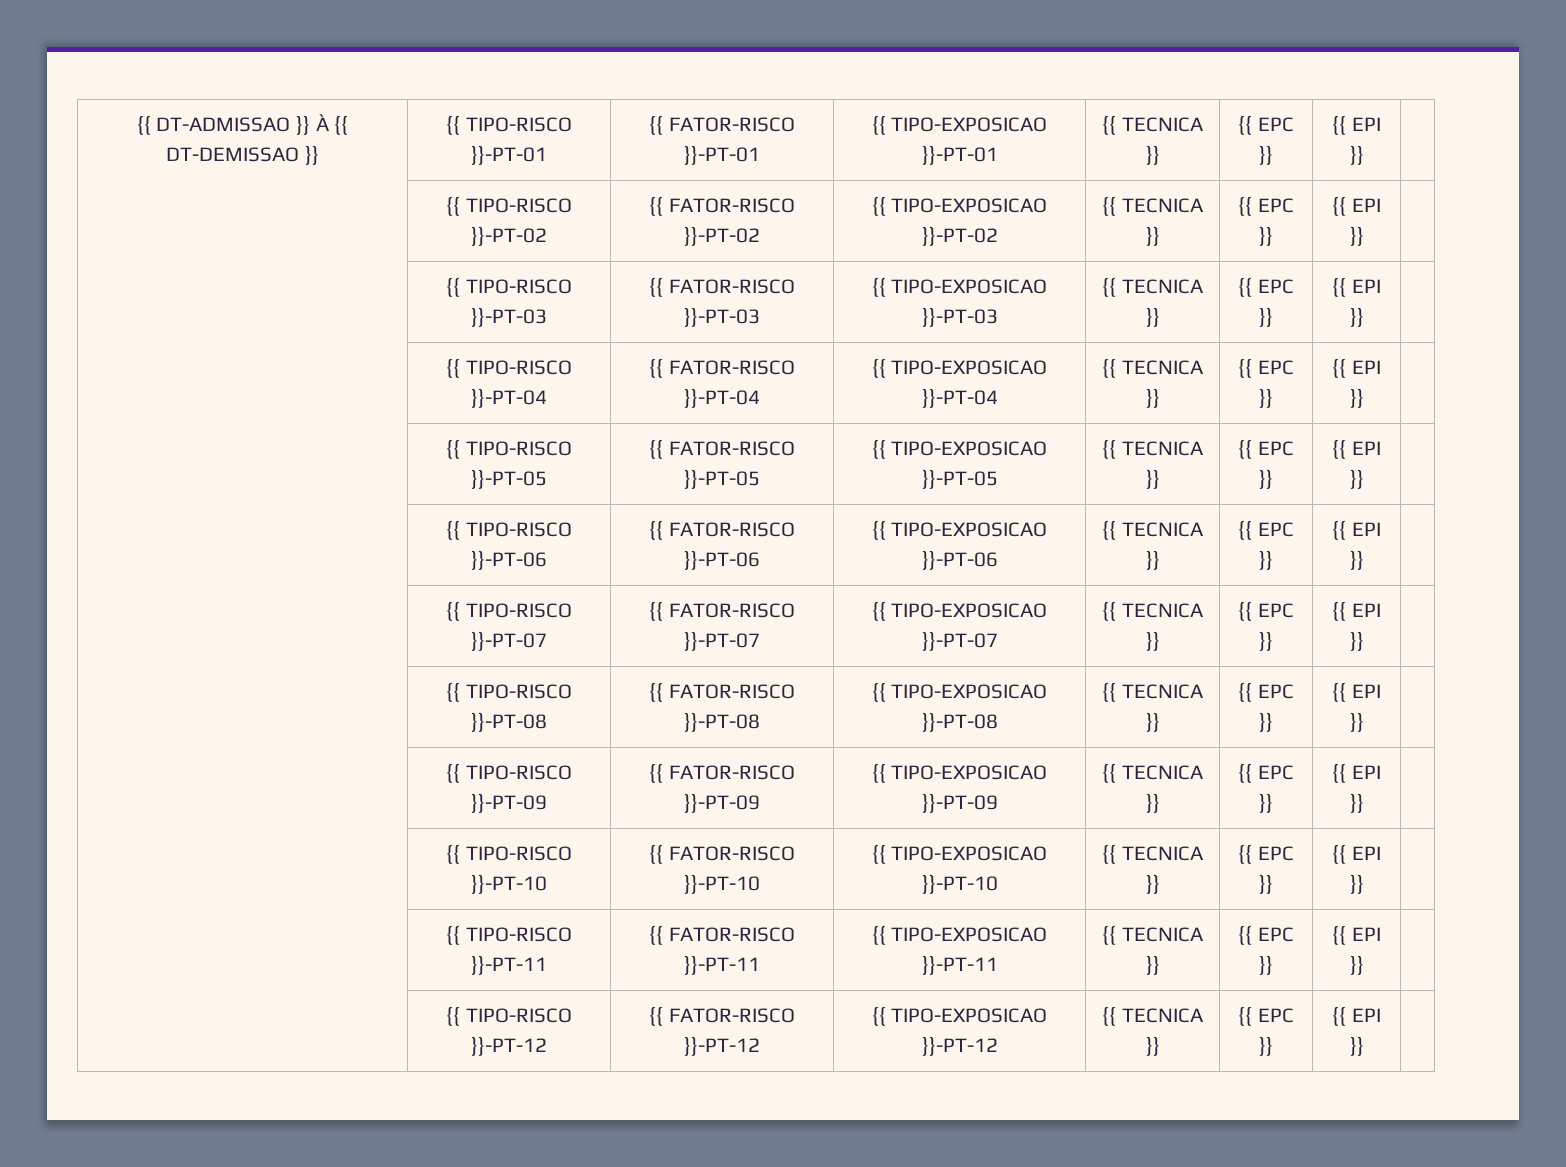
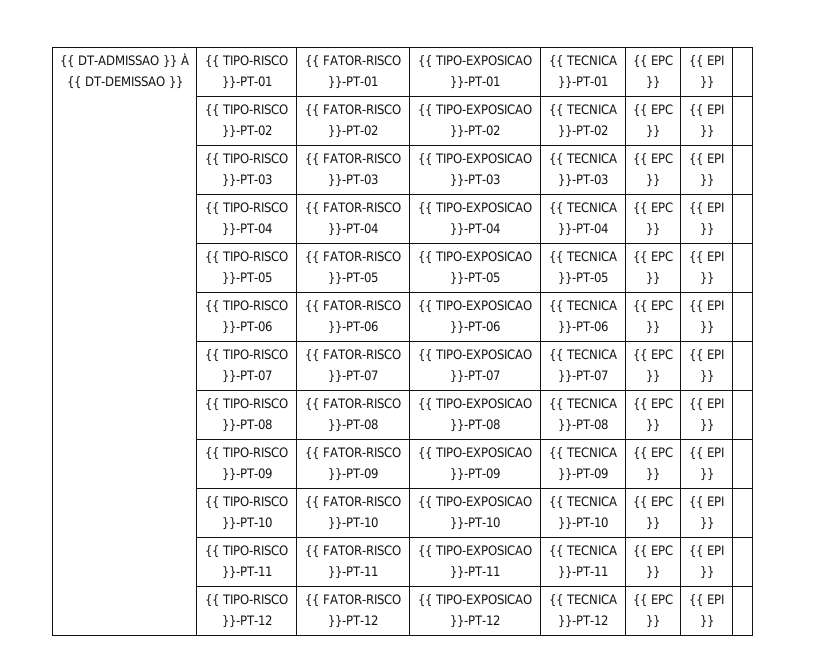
- {{ DT-ADMISSAO }} À {{ DT-DEMISSAO }} | {{ TIPO-RISCO }}-PT-01 | {{ FATOR-RISCO }}-PT-01 | {{ TIPO-EXPOSICAO }}-PT-01 | {{ TECNICA }} | {{ EPC }} | {{ EPI }} |
+ {{ DT-ADMISSAO }} À {{ DT-DEMISSAO }} | {{ TIPO-RISCO }}-PT-01 | {{ FATOR-RISCO }}-PT-01 | {{ TIPO-EXPOSICAO }}-PT-01 | {{ TECNICA }}-PT-01 | {{ EPC }} | {{ EPI }} |
- | {{ TIPO-RISCO }}-PT-02 | {{ FATOR-RISCO }}-PT-02 | {{ TIPO-EXPOSICAO }}-PT-02 | {{ TECNICA }} | {{ EPC }} | {{ EPI }} |
+ | {{ TIPO-RISCO }}-PT-02 | {{ FATOR-RISCO }}-PT-02 | {{ TIPO-EXPOSICAO }}-PT-02 | {{ TECNICA }}-PT-02 | {{ EPC }} | {{ EPI }} |
- | {{ TIPO-RISCO }}-PT-03 | {{ FATOR-RISCO }}-PT-03 | {{ TIPO-EXPOSICAO }}-PT-03 | {{ TECNICA }} | {{ EPC }} | {{ EPI }} |
+ | {{ TIPO-RISCO }}-PT-03 | {{ FATOR-RISCO }}-PT-03 | {{ TIPO-EXPOSICAO }}-PT-03 | {{ TECNICA }}-PT-03 | {{ EPC }} | {{ EPI }} |
- | {{ TIPO-RISCO }}-PT-04 | {{ FATOR-RISCO }}-PT-04 | {{ TIPO-EXPOSICAO }}-PT-04 | {{ TECNICA }} | {{ EPC }} | {{ EPI }} |
+ | {{ TIPO-RISCO }}-PT-04 | {{ FATOR-RISCO }}-PT-04 | {{ TIPO-EXPOSICAO }}-PT-04 | {{ TECNICA }}-PT-04 | {{ EPC }} | {{ EPI }} |
- | {{ TIPO-RISCO }}-PT-05 | {{ FATOR-RISCO }}-PT-05 | {{ TIPO-EXPOSICAO }}-PT-05 | {{ TECNICA }} | {{ EPC }} | {{ EPI }} |
+ | {{ TIPO-RISCO }}-PT-05 | {{ FATOR-RISCO }}-PT-05 | {{ TIPO-EXPOSICAO }}-PT-05 | {{ TECNICA }}-PT-05 | {{ EPC }} | {{ EPI }} |
- | {{ TIPO-RISCO }}-PT-06 | {{ FATOR-RISCO }}-PT-06 | {{ TIPO-EXPOSICAO }}-PT-06 | {{ TECNICA }} | {{ EPC }} | {{ EPI }} |
+ | {{ TIPO-RISCO }}-PT-06 | {{ FATOR-RISCO }}-PT-06 | {{ TIPO-EXPOSICAO }}-PT-06 | {{ TECNICA }}-PT-06 | {{ EPC }} | {{ EPI }} |
- | {{ TIPO-RISCO }}-PT-07 | {{ FATOR-RISCO }}-PT-07 | {{ TIPO-EXPOSICAO }}-PT-07 | {{ TECNICA }} | {{ EPC }} | {{ EPI }} |
+ | {{ TIPO-RISCO }}-PT-07 | {{ FATOR-RISCO }}-PT-07 | {{ TIPO-EXPOSICAO }}-PT-07 | {{ TECNICA }}-PT-07 | {{ EPC }} | {{ EPI }} |
- | {{ TIPO-RISCO }}-PT-08 | {{ FATOR-RISCO }}-PT-08 | {{ TIPO-EXPOSICAO }}-PT-08 | {{ TECNICA }} | {{ EPC }} | {{ EPI }} |
+ | {{ TIPO-RISCO }}-PT-08 | {{ FATOR-RISCO }}-PT-08 | {{ TIPO-EXPOSICAO }}-PT-08 | {{ TECNICA }}-PT-08 | {{ EPC }} | {{ EPI }} |
- | {{ TIPO-RISCO }}-PT-09 | {{ FATOR-RISCO }}-PT-09 | {{ TIPO-EXPOSICAO }}-PT-09 | {{ TECNICA }} | {{ EPC }} | {{ EPI }} |
+ | {{ TIPO-RISCO }}-PT-09 | {{ FATOR-RISCO }}-PT-09 | {{ TIPO-EXPOSICAO }}-PT-09 | {{ TECNICA }}-PT-09 | {{ EPC }} | {{ EPI }} |
- | {{ TIPO-RISCO }}-PT-10 | {{ FATOR-RISCO }}-PT-10 | {{ TIPO-EXPOSICAO }}-PT-10 | {{ TECNICA }} | {{ EPC }} | {{ EPI }} |
+ | {{ TIPO-RISCO }}-PT-10 | {{ FATOR-RISCO }}-PT-10 | {{ TIPO-EXPOSICAO }}-PT-10 | {{ TECNICA }}-PT-10 | {{ EPC }} | {{ EPI }} |
- | {{ TIPO-RISCO }}-PT-11 | {{ FATOR-RISCO }}-PT-11 | {{ TIPO-EXPOSICAO }}-PT-11 | {{ TECNICA }} | {{ EPC }} | {{ EPI }} |
+ | {{ TIPO-RISCO }}-PT-11 | {{ FATOR-RISCO }}-PT-11 | {{ TIPO-EXPOSICAO }}-PT-11 | {{ TECNICA }}-PT-11 | {{ EPC }} | {{ EPI }} |
- | {{ TIPO-RISCO }}-PT-12 | {{ FATOR-RISCO }}-PT-12 | {{ TIPO-EXPOSICAO }}-PT-12 | {{ TECNICA }} | {{ EPC }} | {{ EPI }} |
+ | {{ TIPO-RISCO }}-PT-12 | {{ FATOR-RISCO }}-PT-12 | {{ TIPO-EXPOSICAO }}-PT-12 | {{ TECNICA }}-PT-12 | {{ EPC }} | {{ EPI }} |

